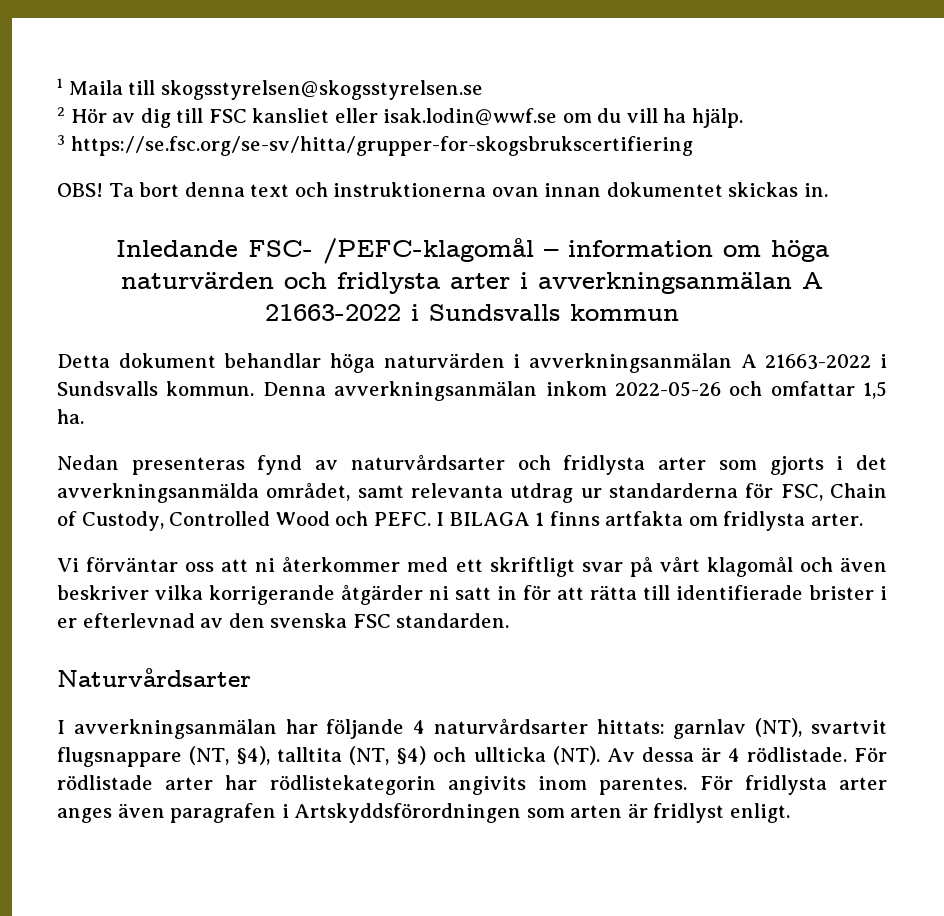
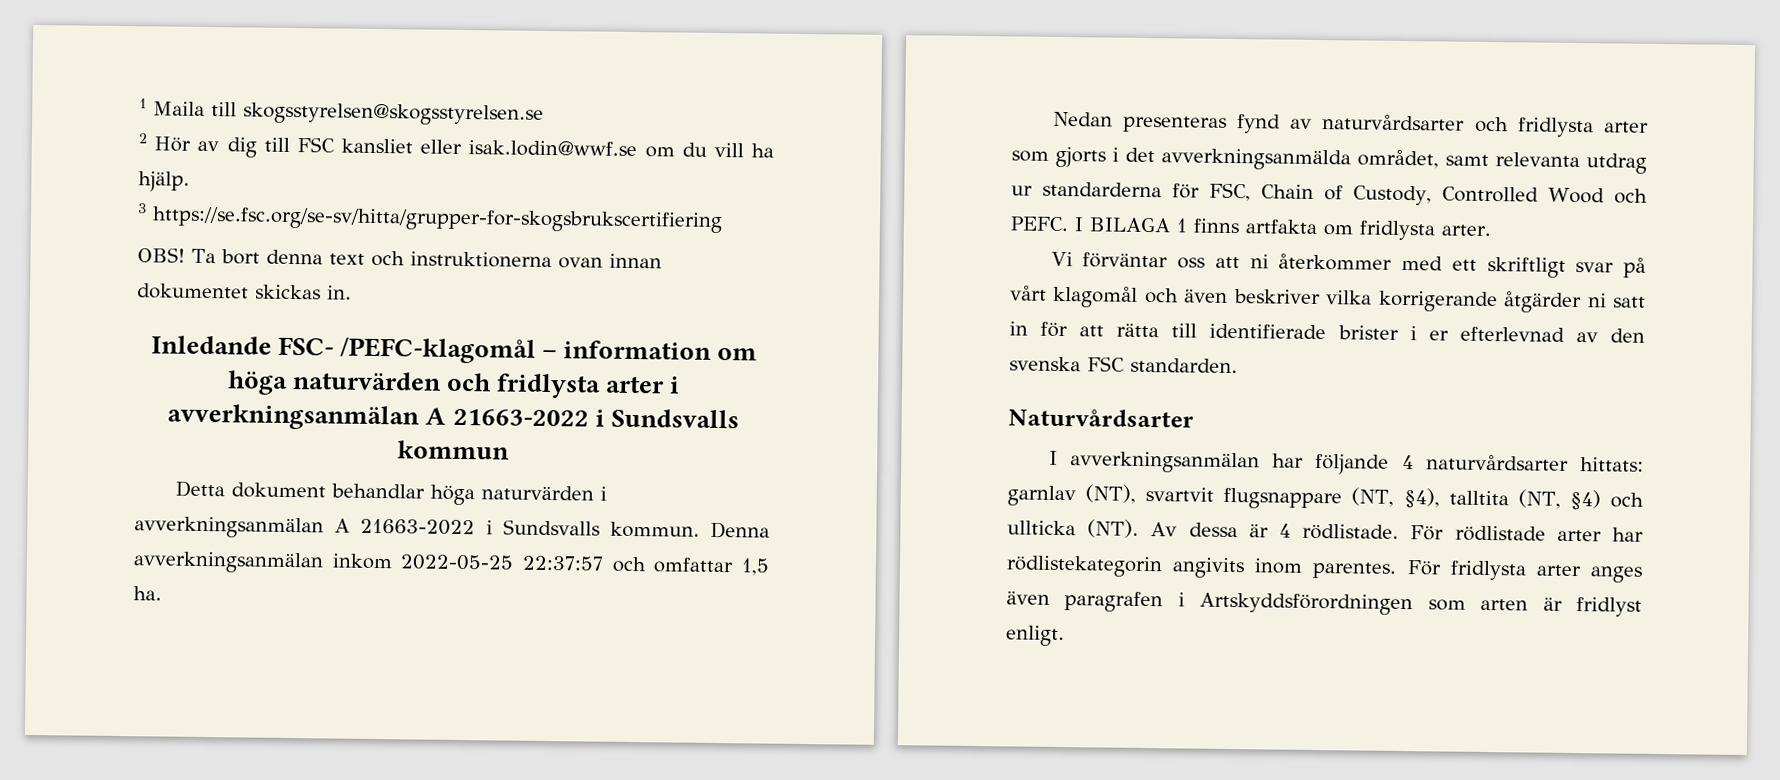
- Denna avverkningsanmälan inkom 2022-05-26 och omfattar 1,5 ha.
+ Denna avverkningsanmälan inkom 2022-05-25 22:37:57 och omfattar 1,5 ha.

